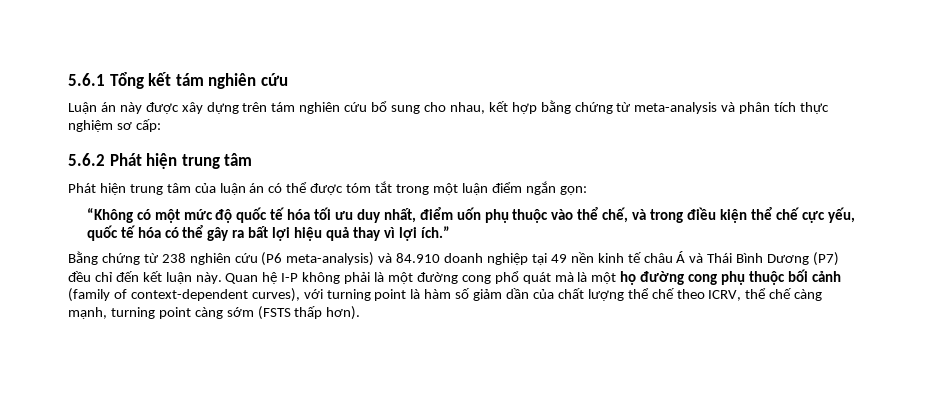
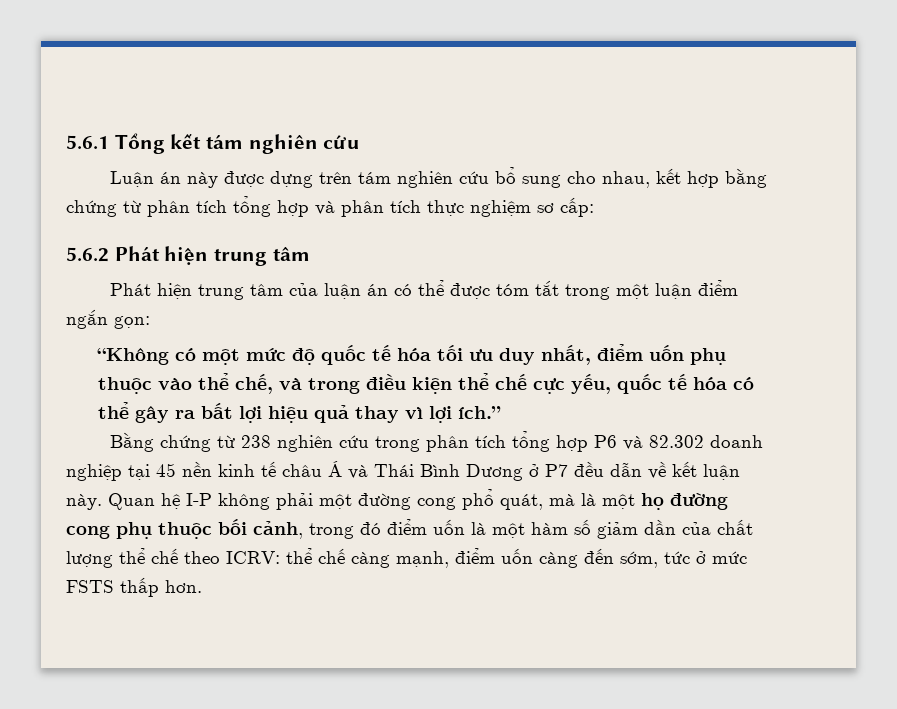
- Luận án này được xây dựng trên tám nghiên cứu bổ sung cho nhau, kết hợp bằng chứng từ meta-analysis và phân tích thực nghiệm sơ cấp:
+ Luận án này được dựng trên tám nghiên cứu bổ sung cho nhau, kết hợp bằng chứng từ phân tích tổng hợp và phân tích thực nghiệm sơ cấp:
- Bằng chứng từ 238 nghiên cứu (P6 meta-analysis) và 84.910 doanh nghiệp tại 49 nền kinh tế châu Á và Thái Bình Dương (P7) đều chỉ đến kết luận này.
+ Bằng chứng từ 238 nghiên cứu trong phân tích tổng hợp P6 và 82.302 doanh nghiệp tại 45 nền kinh tế châu Á và Thái Bình Dương ở P7 đều dẫn về kết luận này.
- Quan hệ I-P không phải là một đường cong phổ quát mà là một họ đường cong phụ thuộc bối cảnh (family of context-dependent curves), với turning point là hàm số giảm dần của chất lượng thể chế theo ICRV, thể chế càng mạnh, turning point càng sớm (FSTS thấp hơn).
+ Quan hệ I-P không phải một đường cong phổ quát, mà là một họ đường cong phụ thuộc bối cảnh, trong đó điểm uốn là một hàm số giảm dần của chất lượng thể chế theo ICRV: thể chế càng mạnh, điểm uốn càng đến sớm, tức ở mức FSTS thấp hơn.

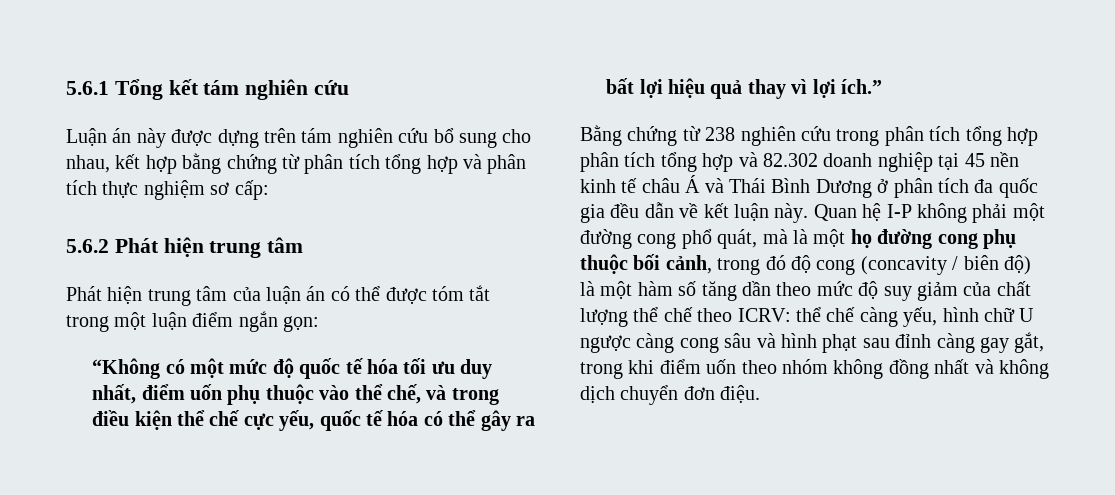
- Bằng chứng từ 238 nghiên cứu trong phân tích tổng hợp P6 và 82.302 doanh nghiệp tại 45 nền kinh tế châu Á và Thái Bình Dương ở P7 đều dẫn về kết luận này.
+ Bằng chứng từ 238 nghiên cứu trong phân tích tổng hợp phân tích tổng hợp và 82.302 doanh nghiệp tại 45 nền kinh tế châu Á và Thái Bình Dương ở phân tích đa quốc gia đều dẫn về kết luận này.
- Quan hệ I-P không phải một đường cong phổ quát, mà là một họ đường cong phụ thuộc bối cảnh, trong đó điểm uốn là một hàm số giảm dần của chất lượng thể chế theo ICRV: thể chế càng mạnh, điểm uốn càng đến sớm, tức ở mức FSTS thấp hơn.
+ Quan hệ I-P không phải một đường cong phổ quát, mà là một họ đường cong phụ thuộc bối cảnh, trong đó độ cong (concavity / biên độ) là một hàm số tăng dần theo mức độ suy giảm của chất lượng thể chế theo ICRV: thể chế càng yếu, hình chữ U ngược càng cong sâu và hình phạt sau đỉnh càng gay gắt, trong khi điểm uốn theo nhóm không đồng nhất và không dịch chuyển đơn điệu.

